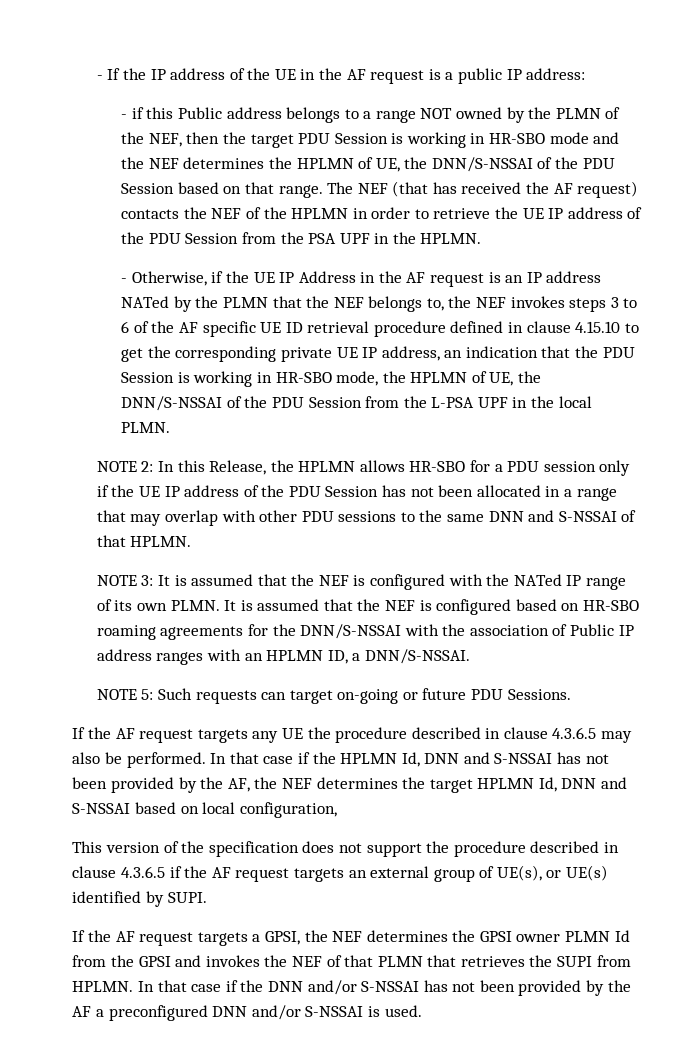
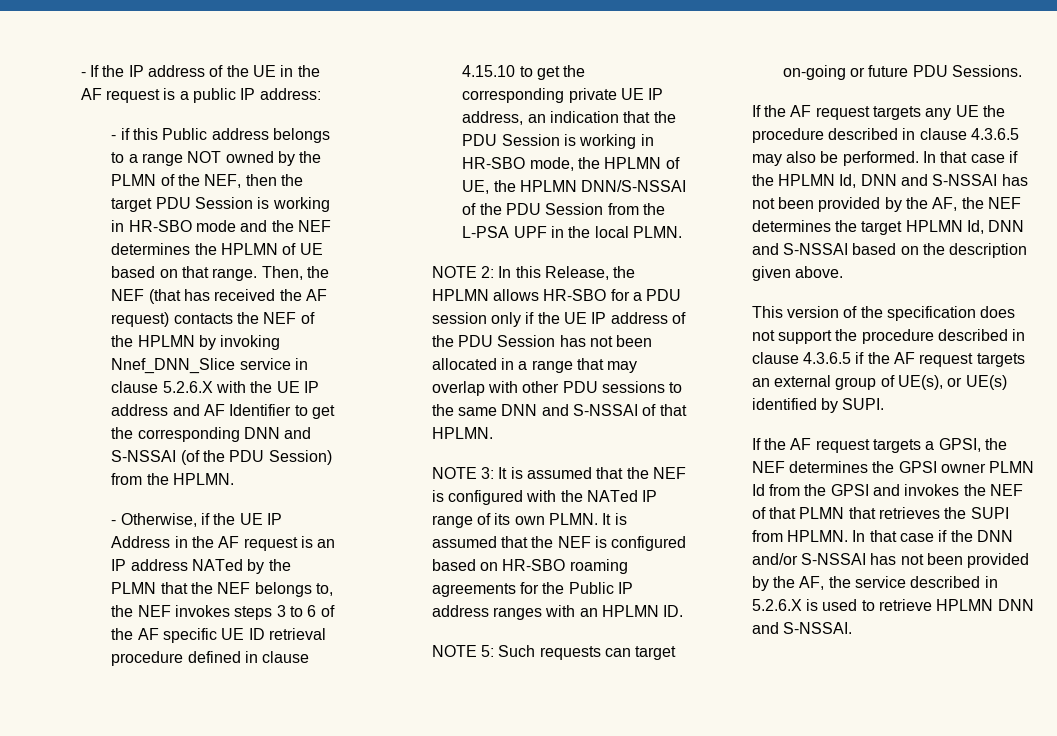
- - if this Public address belongs to a range NOT owned by the PLMN of the NEF, then the target PDU Session is working in HR-SBO mode and the NEF determines the HPLMN of UE, the DNN/S-NSSAI of the PDU Session based on that range.
+ - if this Public address belongs to a range NOT owned by the PLMN of the NEF, then the target PDU Session is working in HR-SBO mode and the NEF determines the HPLMN of UE based on that range.
- The NEF (that has received the AF request) contacts the NEF of the HPLMN in order to retrieve the UE IP address of the PDU Session from the PSA UPF in the HPLMN.
+ Then, the NEF (that has received the AF request) contacts the NEF of the HPLMN by invoking Nnef_DNN_Slice service in clause 5.2.6.X with the UE IP address and AF Identifier to get the corresponding DNN and S-NSSAI (of the PDU Session) from the HPLMN.
- - Otherwise, if the UE IP Address in the AF request is an IP address NATed by the PLMN that the NEF belongs to, the NEF invokes steps 3 to 6 of the AF specific UE ID retrieval procedure defined in clause 4.15.10 to get the corresponding private UE IP address, an indication that the PDU Session is working in HR-SBO mode, the HPLMN of UE, the DNN/S-NSSAI of the PDU Session from the L-PSA UPF in the local PLMN.
+ - Otherwise, if the UE IP Address in the AF request is an IP address NATed by the PLMN that the NEF belongs to, the NEF invokes steps 3 to 6 of the AF specific UE ID retrieval procedure defined in clause 4.15.10 to get the corresponding private UE IP address, an indication that the PDU Session is working in HR-SBO mode, the HPLMN of UE, the HPLMN DNN/S-NSSAI of the PDU Session from the L-PSA UPF in the local PLMN.
- It is assumed that the NEF is configured based on HR-SBO roaming agreements for the DNN/S-NSSAI with the association of Public IP address ranges with an HPLMN ID, a DNN/S-NSSAI.
+ It is assumed that the NEF is configured based on HR-SBO roaming agreements for the Public IP address ranges with an HPLMN ID.
- In that case if the HPLMN Id, DNN and S-NSSAI has not been provided by the AF, the NEF determines the target HPLMN Id, DNN and S-NSSAI based on local configuration,
+ In that case if the HPLMN Id, DNN and S-NSSAI has not been provided by the AF, the NEF determines the target HPLMN Id, DNN and S-NSSAI based on the description given above.
- In that case if the DNN and/or S-NSSAI has not been provided by the AF a preconfigured DNN and/or S-NSSAI is used.
+ In that case if the DNN and/or S-NSSAI has not been provided by the AF, the service described in 5.2.6.X is used to retrieve HPLMN DNN and S-NSSAI.

